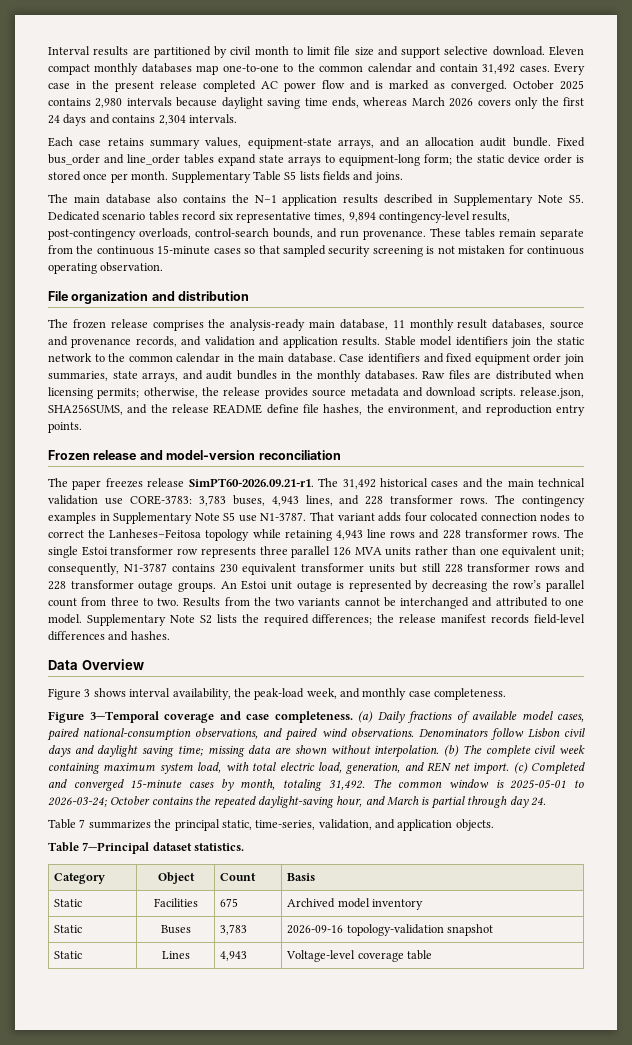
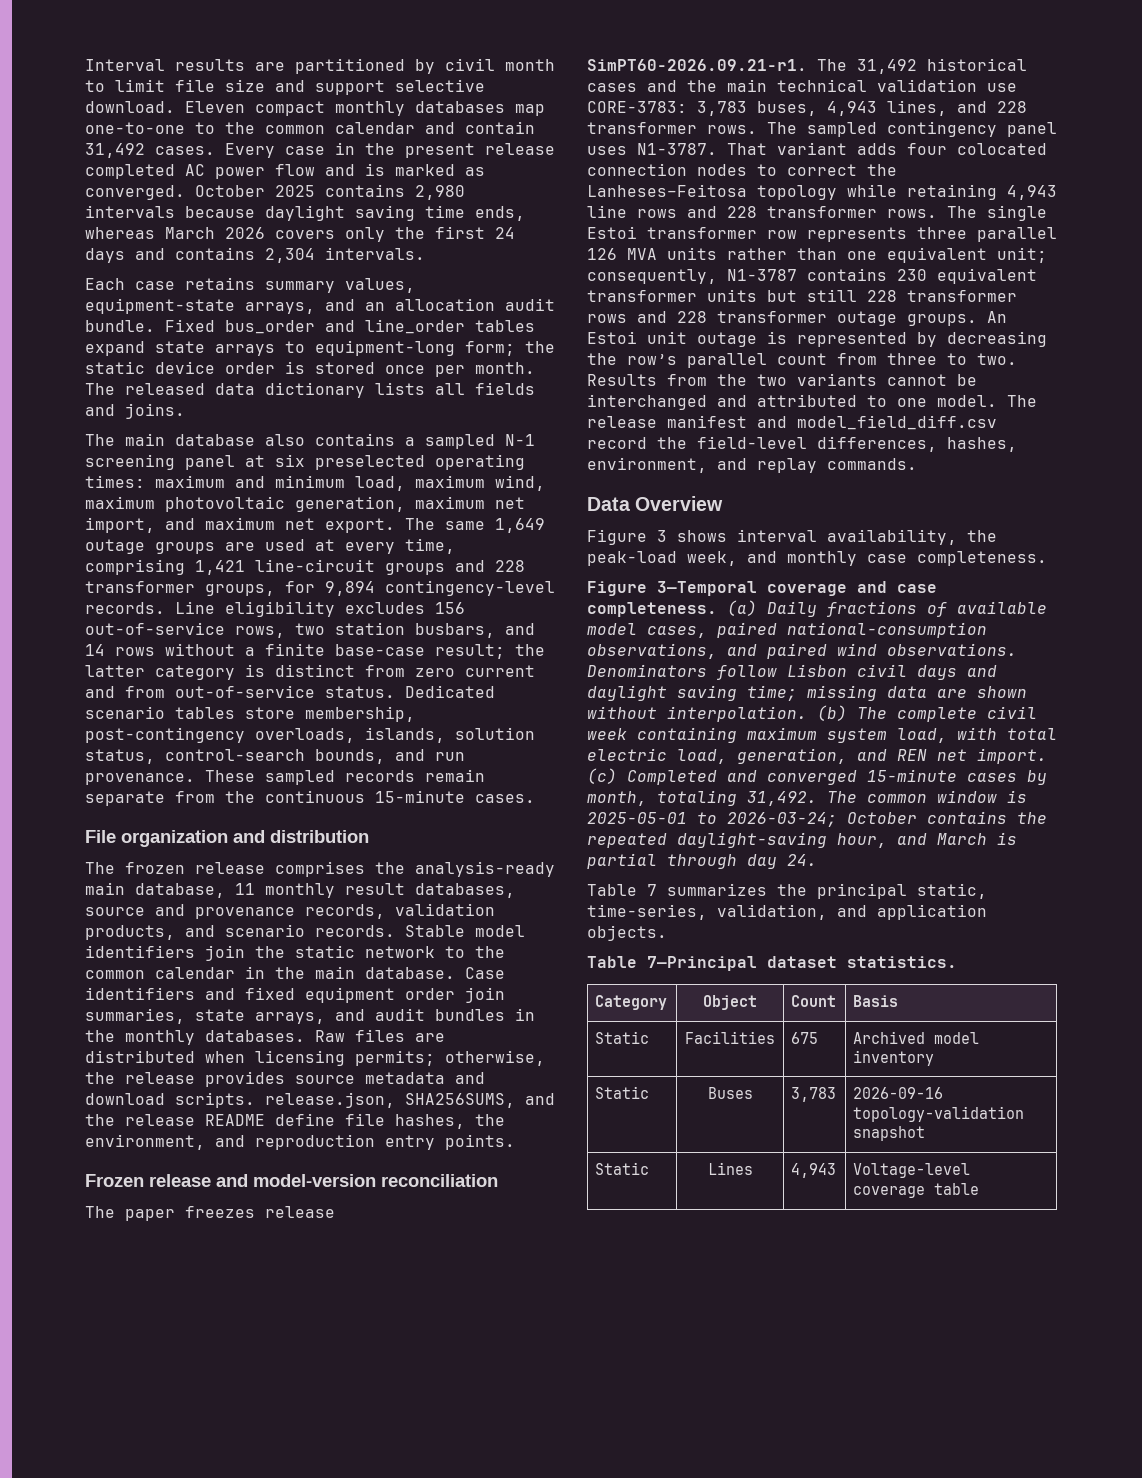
- Supplementary Table S5 lists fields and joins.
+ The released data dictionary lists all fields and joins.
- The main database also contains the N−1 application results described in Supplementary Note S5. Dedicated scenario tables record six representative times, 9,894 contingency-level results, post-contingency overloads, control-search bounds, and run provenance.
+ The main database also contains a sampled N−1 screening panel at six preselected operating times: maximum and minimum load, maximum wind, maximum photovoltaic generation, maximum net import, and maximum net export. The same 1,649 outage groups are used at every time, comprising 1,421 line-circuit groups and 228 transformer groups, for 9,894 contingency-level records. Line eligibility excludes 156 out-of-service rows, two station busbars, and 14 rows without a finite base-case result; the latter category is distinct from zero current and from out-of-service status. Dedicated scenario tables store membership, post-contingency overloads, islands, solution status, control-search bounds, and run provenance.
- These tables remain separate from the continuous 15-minute cases so that sampled security screening is not mistaken for continuous operating observation.
+ These sampled records remain separate from the continuous 15-minute cases.
- The frozen release comprises the analysis-ready main database, 11 monthly result databases, source and provenance records, and validation and application results.
+ The frozen release comprises the analysis-ready main database, 11 monthly result databases, source and provenance records, validation products, and scenario records.
- The contingency examples in Supplementary Note S5 use N1-3787.
+ The sampled contingency panel uses N1-3787.
- Supplementary Note S2 lists the required differences; the release manifest records field-level differences and hashes.
+ The release manifest and model_field_diff.csv record the field-level differences, hashes, environment, and replay commands.

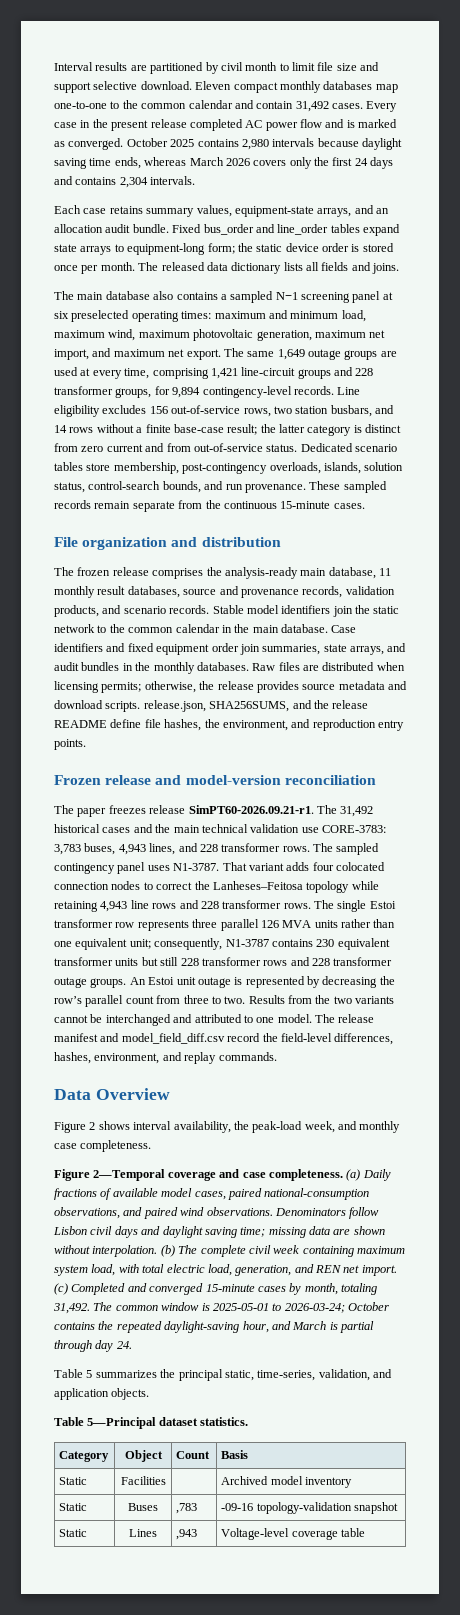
- Figure 3 shows interval availability, the peak-load week, and monthly case completeness.
+ Figure 2 shows interval availability, the peak-load week, and monthly case completeness.
- Figure 3—Temporal coverage and case completeness.
+ Figure 2—Temporal coverage and case completeness.
- Table 7 summarizes the principal static, time-series, validation, and application objects.
+ Table 5 summarizes the principal static, time-series, validation, and application objects.
- Table 7—Principal dataset statistics.
+ Table 5—Principal dataset statistics.
- Static | Facilities | 675 | Archived model inventory
+ Static | Facilities | | Archived model inventory
- Static | Buses | 3,783 | 2026-09-16 topology-validation snapshot
+ Static | Buses | ,783 | -09-16 topology-validation snapshot
- Static | Lines | 4,943 | Voltage-level coverage table
+ Static | Lines | ,943 | Voltage-level coverage table

